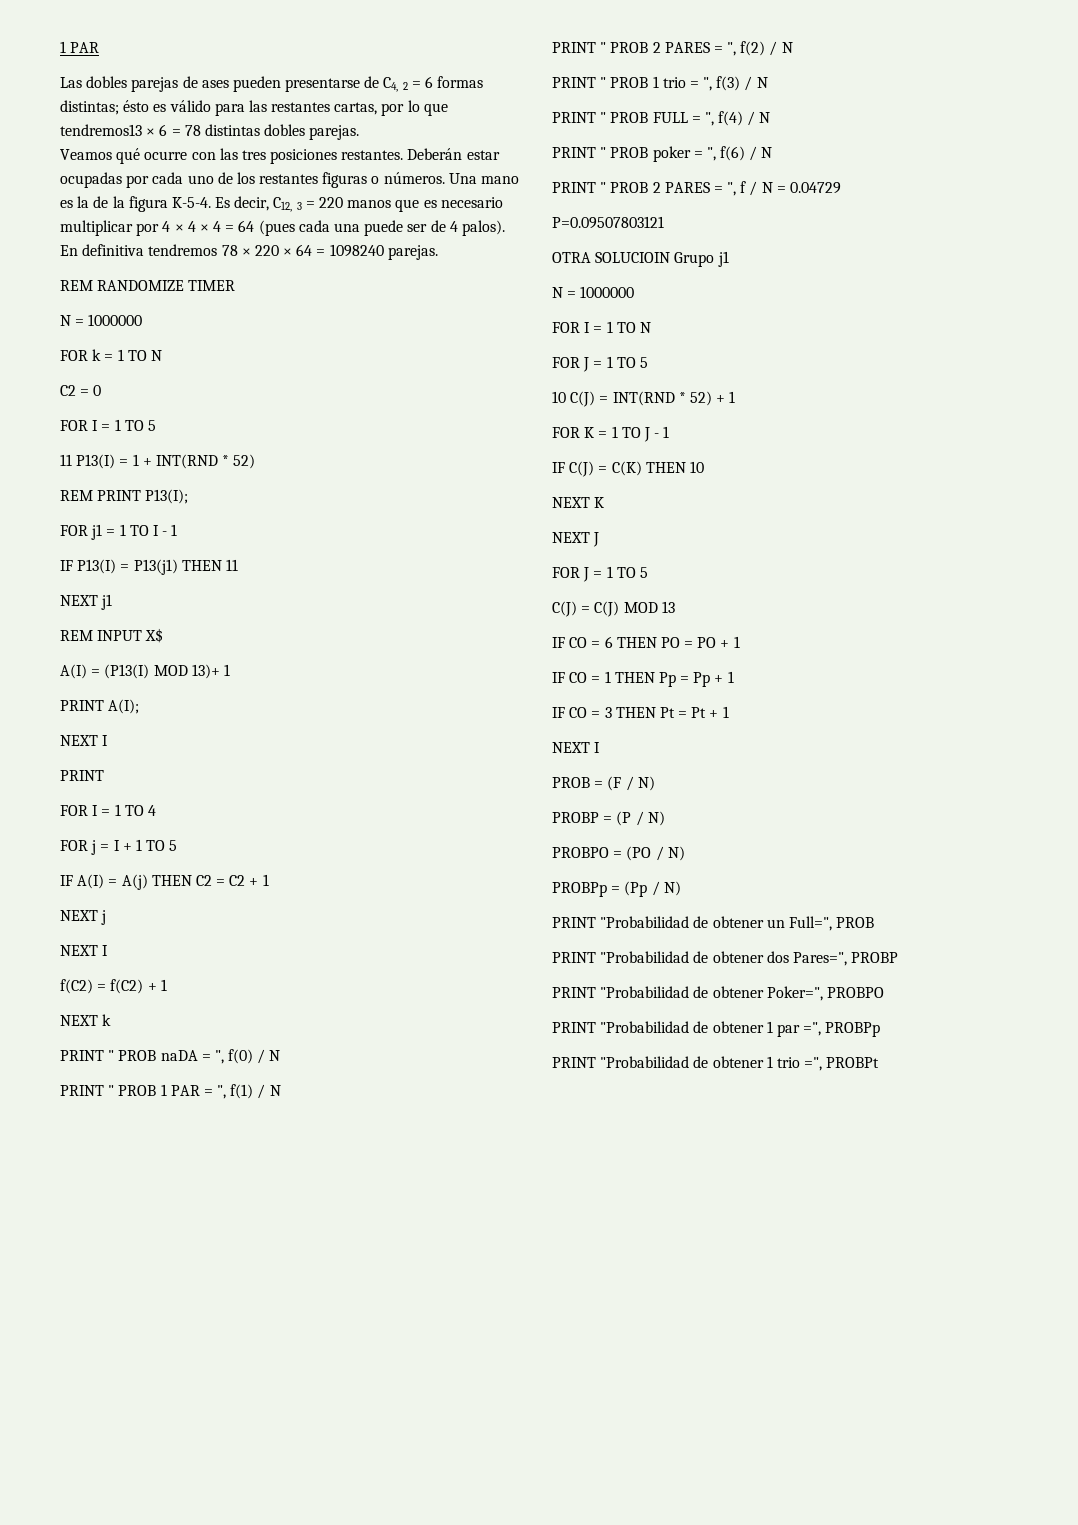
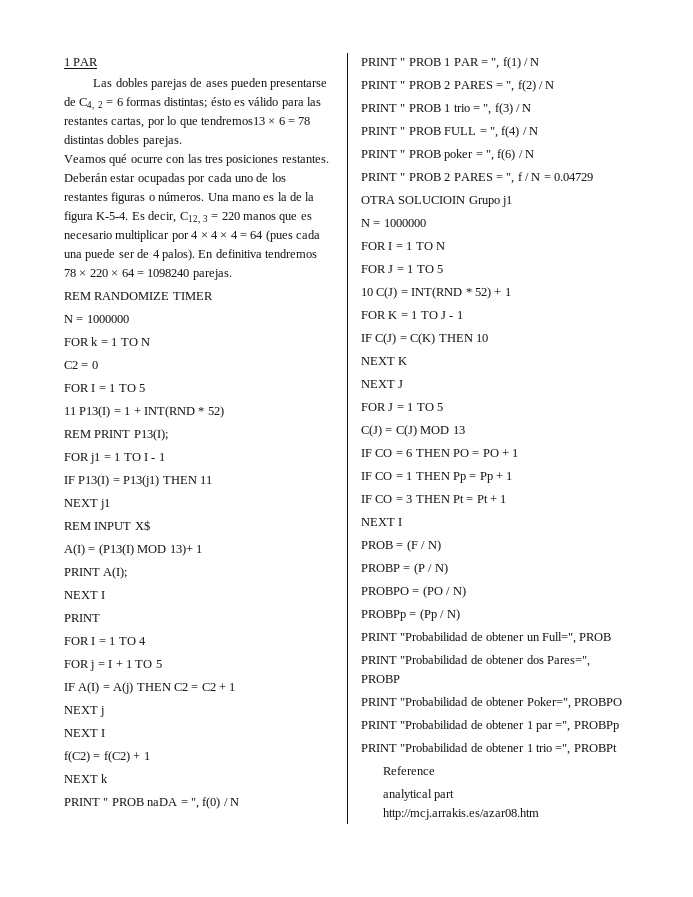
- P=0.09507803121
+ Reference
+ analytical part
+ http://mcj.arrakis.es/azar08.htm

